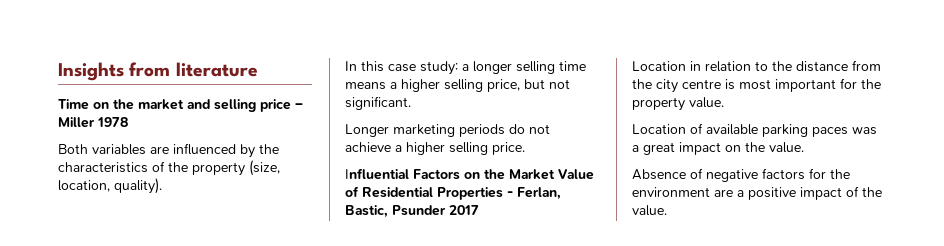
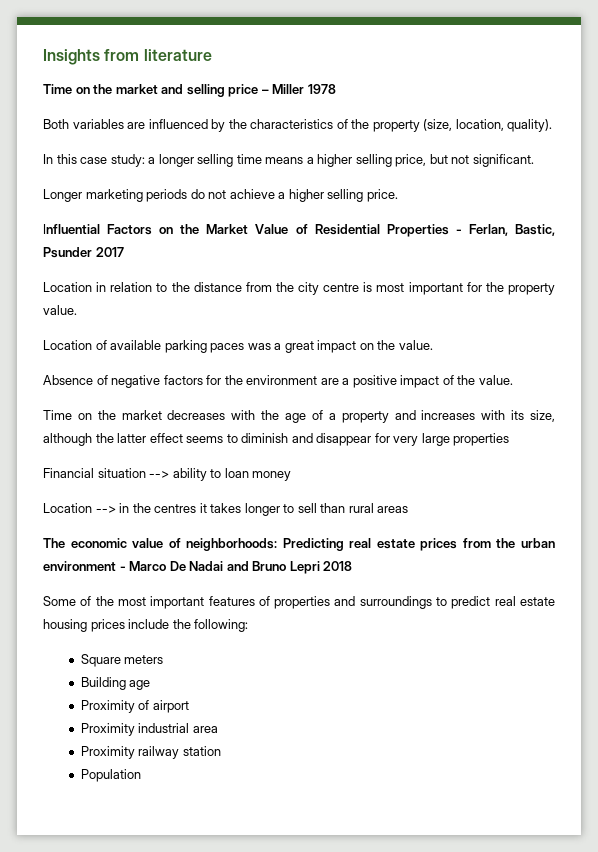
+ Time on the market decreases with the age of a property and increases with its size, although the latter effect seems to diminish and disappear for very large properties
+ Financial situation --> ability to loan money
+ Location --> in the centres it takes longer to sell than rural areas
+ The economic value of neighborhoods: Predicting real estate prices from the urban environment - Marco De Nadai and Bruno Lepri 2018
+ Some of the most important features of properties and surroundings to predict real estate housing prices include the following:
+ Square meters
+ Building age
+ Proximity of airport
+ Proximity industrial area
+ Proximity railway station
+ Population

